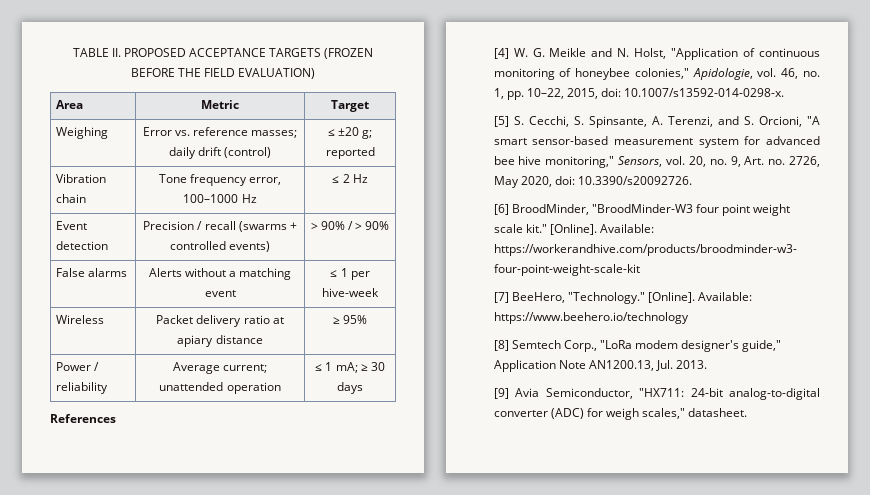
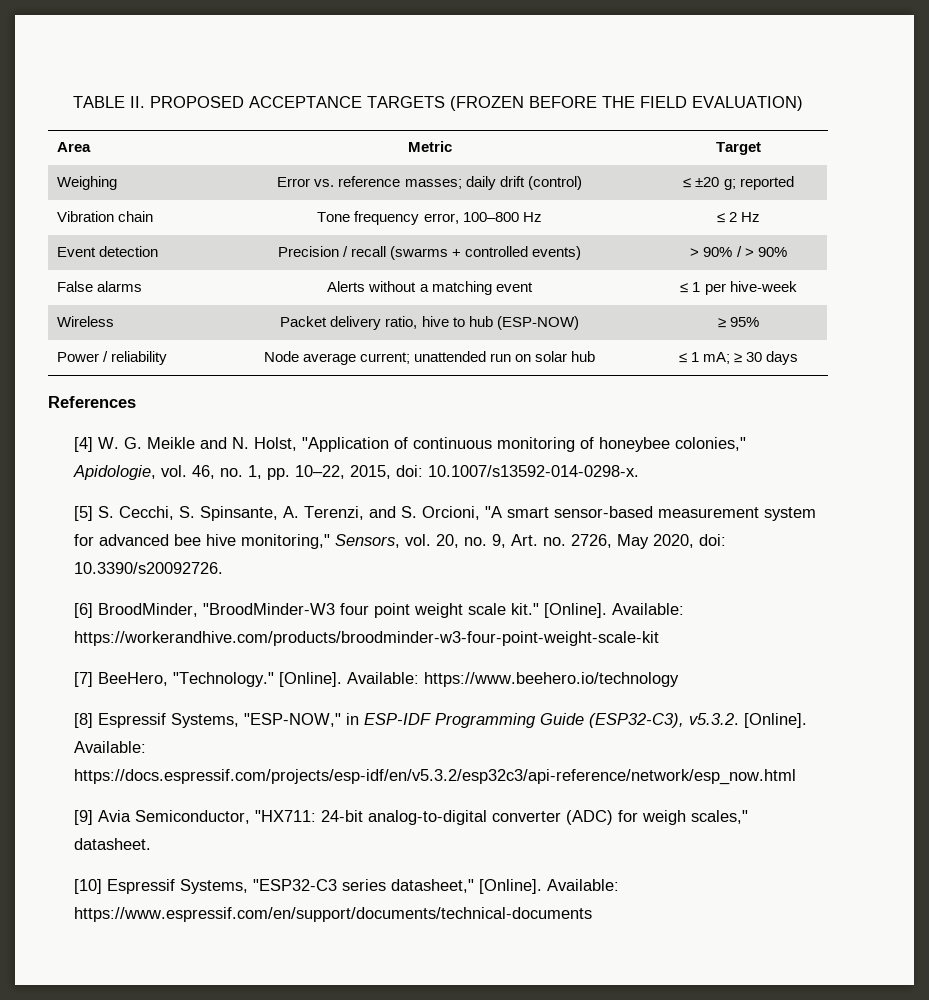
- Vibration chain | Tone frequency error, 100–1000 Hz | ≤ 2 Hz
+ Vibration chain | Tone frequency error, 100–800 Hz | ≤ 2 Hz
- Wireless | Packet delivery ratio at apiary distance | ≥ 95%
+ Wireless | Packet delivery ratio, hive to hub (ESP-NOW) | ≥ 95%
- Power / reliability | Average current; unattended operation | ≤ 1 mA; ≥ 30 days
+ Power / reliability | Node average current; unattended run on solar hub | ≤ 1 mA; ≥ 30 days
- [8] Semtech Corp., "LoRa modem designer's guide," Application Note AN1200.13, Jul. 2013.
+ [8] Espressif Systems, "ESP-NOW," in ESP-IDF Programming Guide (ESP32-C3), v5.3.2. [Online]. Available: https://docs.espressif.com/projects/esp-idf/en/v5.3.2/esp32c3/api-reference/network/esp_now.html
+ [10] Espressif Systems, "ESP32-C3 series datasheet," [Online]. Available: https://www.espressif.com/en/support/documents/technical-documents

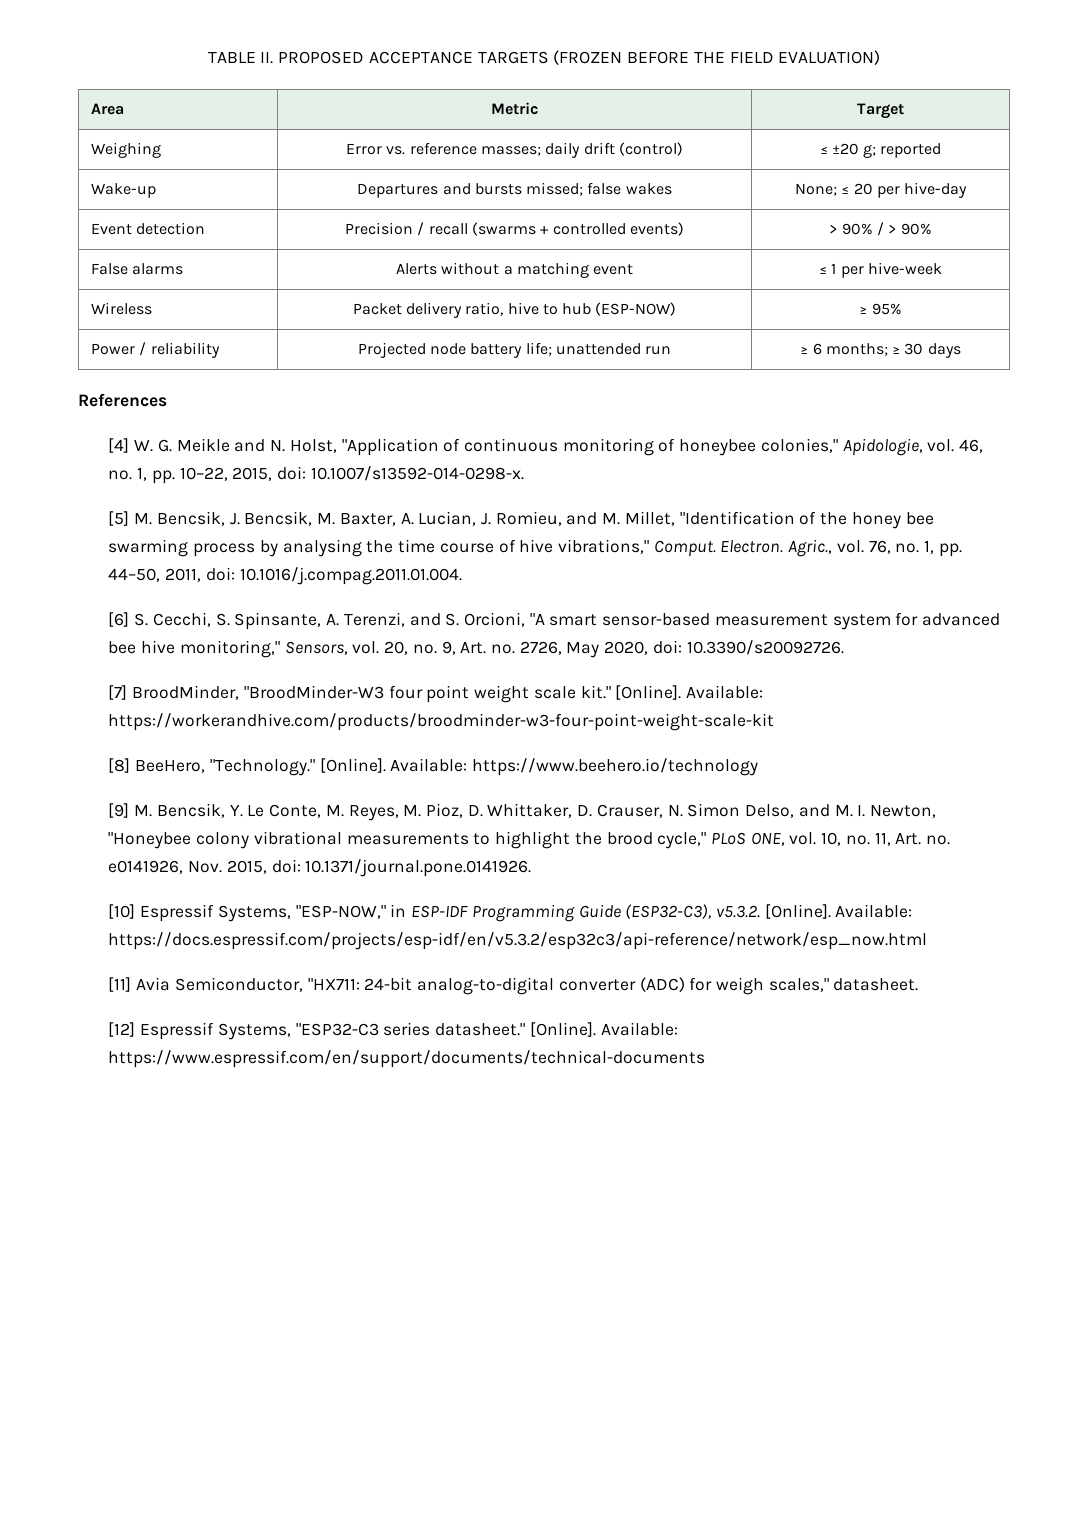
- Vibration chain | Tone frequency error, 100–800 Hz | ≤ 2 Hz
+ Wake-up | Departures and bursts missed; false wakes | None; ≤ 20 per hive-day
- Power / reliability | Node average current; unattended run on solar hub | ≤ 1 mA; ≥ 30 days
+ Power / reliability | Projected node battery life; unattended run | ≥ 6 months; ≥ 30 days
- [5] S. Cecchi, S. Spinsante, A. Terenzi, and S. Orcioni, "A smart sensor-based measurement system for advanced bee hive monitoring," Sensors, vol. 20, no. 9, Art. no. 2726, May 2020, doi: 10.3390/s20092726.
+ [5] M. Bencsik, J. Bencsik, M. Baxter, A. Lucian, J. Romieu, and M. Millet, "Identification of the honey bee swarming process by analysing the time course of hive vibrations," Comput. Electron. Agric., vol. 76, no. 1, pp. 44–50, 2011, doi: 10.1016/j.compag.2011.01.004.
+ [6] S. Cecchi, S. Spinsante, A. Terenzi, and S. Orcioni, "A smart sensor-based measurement system for advanced bee hive monitoring," Sensors, vol. 20, no. 9, Art. no. 2726, May 2020, doi: 10.3390/s20092726.
- [6] BroodMinder, "BroodMinder-W3 four point weight scale kit."
+ [7] BroodMinder, "BroodMinder-W3 four point weight scale kit."
- [7] BeeHero, "Technology."
+ [8] BeeHero, "Technology."
- [8] Espressif Systems, "ESP-NOW," in ESP-IDF Programming Guide (ESP32-C3), v5.3.2. [Online].
+ [9] M. Bencsik, Y. Le Conte, M. Reyes, M. Pioz, D. Whittaker, D. Crauser, N. Simon Delso, and M. I. Newton, "Honeybee colony vibrational measurements to highlight the brood cycle," PLoS ONE, vol. 10, no. 11, Art. no. e0141926, Nov. 2015, doi: 10.1371/journal.pone.0141926.
+ [10] Espressif Systems, "ESP-NOW," in ESP-IDF Programming Guide (ESP32-C3), v5.3.2. [Online].
- [9] Avia Semiconductor, "HX711: 24-bit analog-to-digital converter (ADC) for weigh scales," datasheet.
+ [11] Avia Semiconductor, "HX711: 24-bit analog-to-digital converter (ADC) for weigh scales," datasheet.
- [10] Espressif Systems, "ESP32-C3 series datasheet," [Online].
+ [12] Espressif Systems, "ESP32-C3 series datasheet." [Online].

